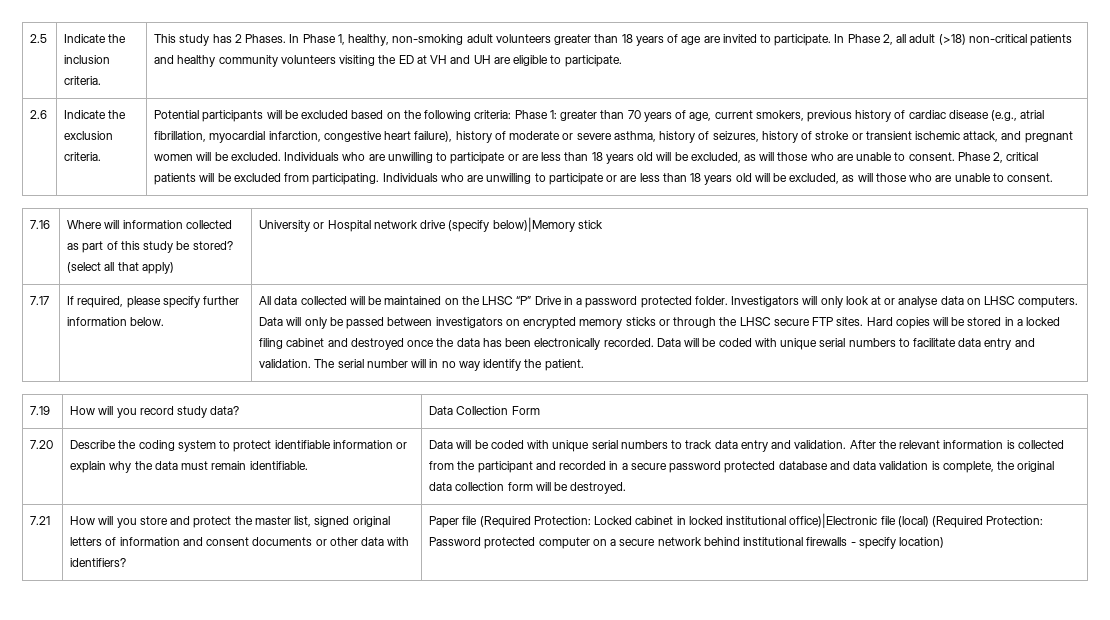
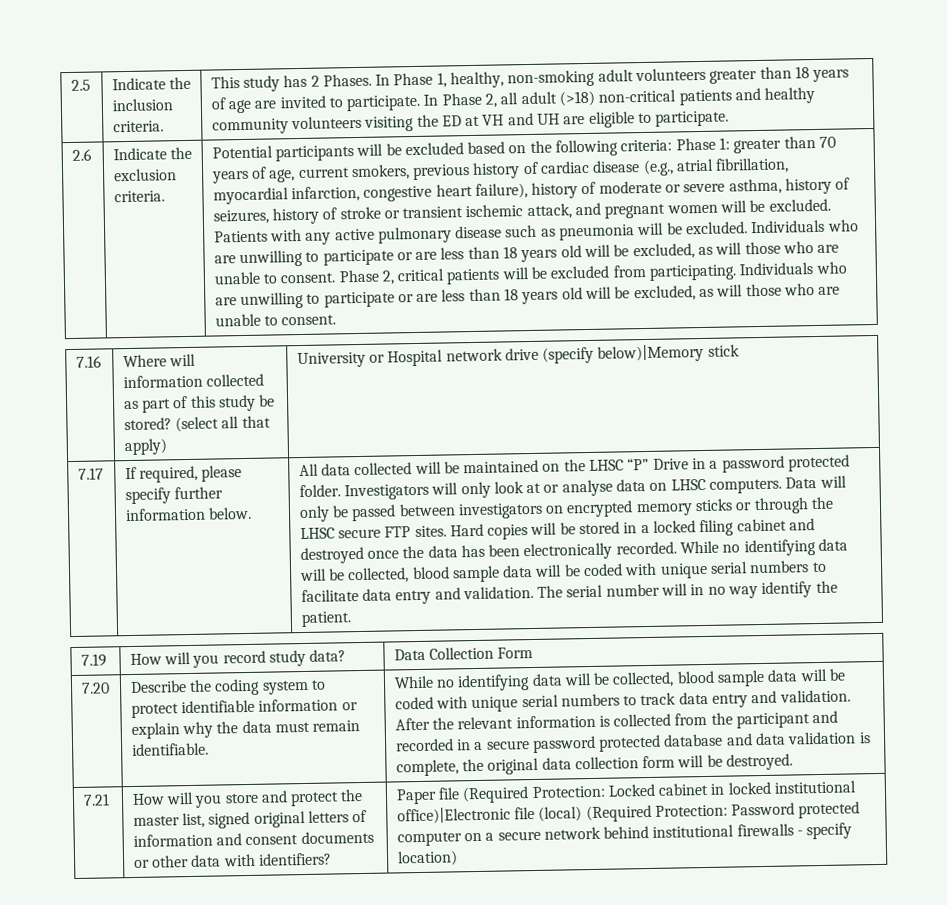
+ Patients with any active pulmonary disease such as pneumonia will be excluded.
- Data will be coded with unique serial numbers to facilitate data entry and validation.
+ While no identifying data will be collected, blood sample data will be coded with unique serial numbers to facilitate data entry and validation.
- Data will be coded with unique serial numbers to track data entry and validation.
+ While no identifying data will be collected, blood sample data will be coded with unique serial numbers to track data entry and validation.

